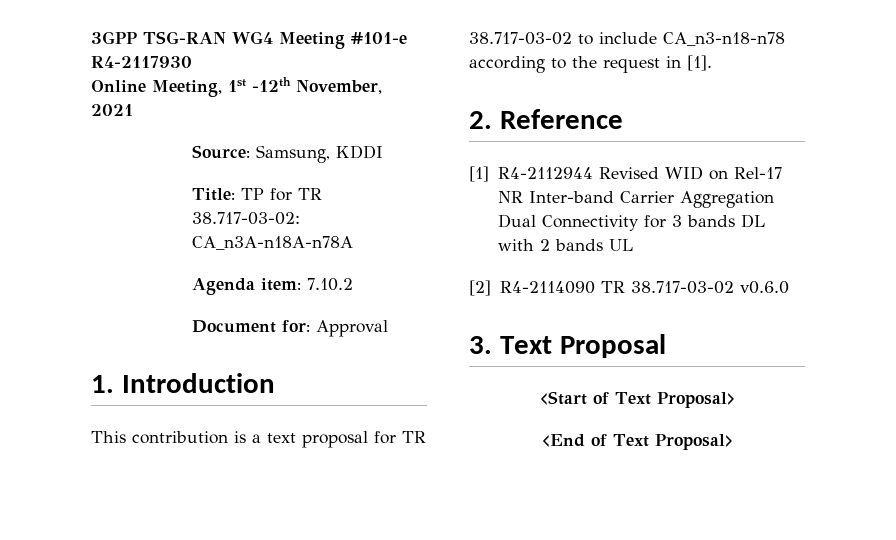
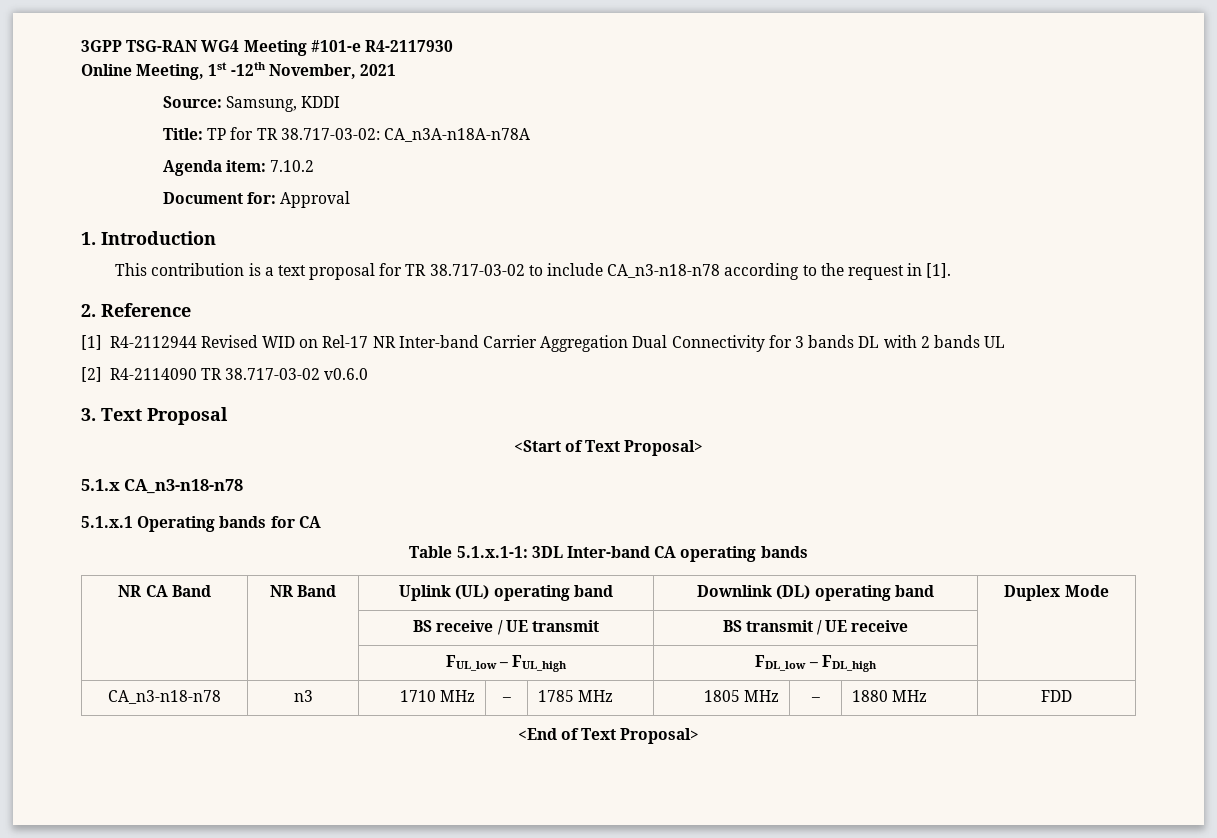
+ 5.1.x CA_n3-n18-n78
+ 5.1.x.1 Operating bands for CA
+ Table 5.1.x.1-1: 3DL Inter-band CA operating bands
+ NR CA Band | NR Band | Uplink (UL) operating band | Downlink (DL) operating band | Duplex Mode
+ | | BS receive / UE transmit | BS transmit / UE receive |
+ | | FUL_low – FUL_high | FDL_low – FDL_high |
+ CA_n3-n18-n78 | n3 | 1710 MHz | – | 1785 MHz | 1805 MHz | – | 1880 MHz | FDD

